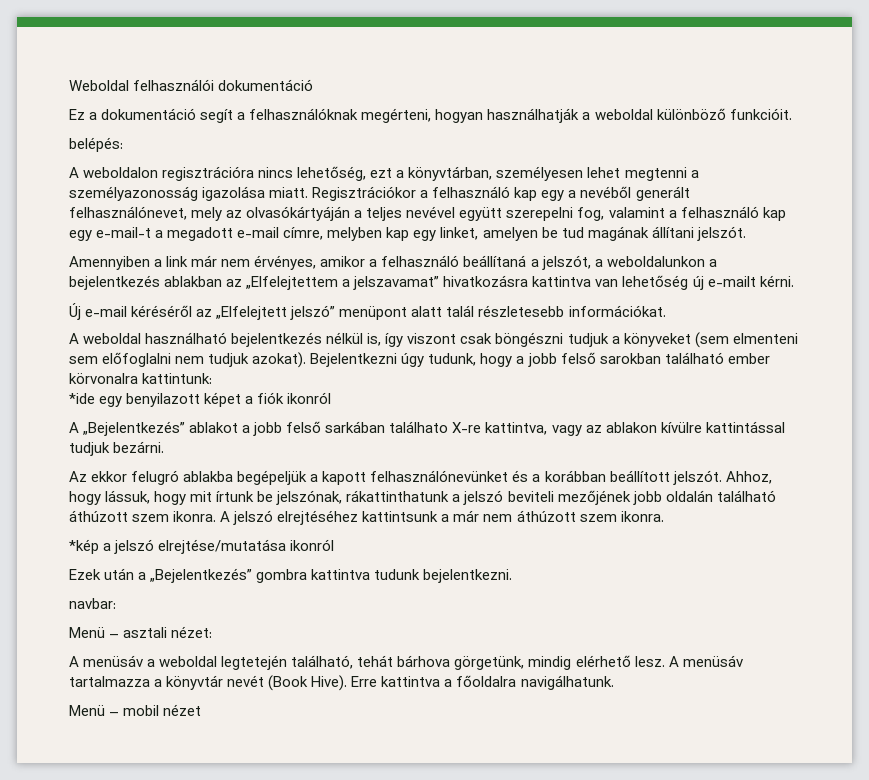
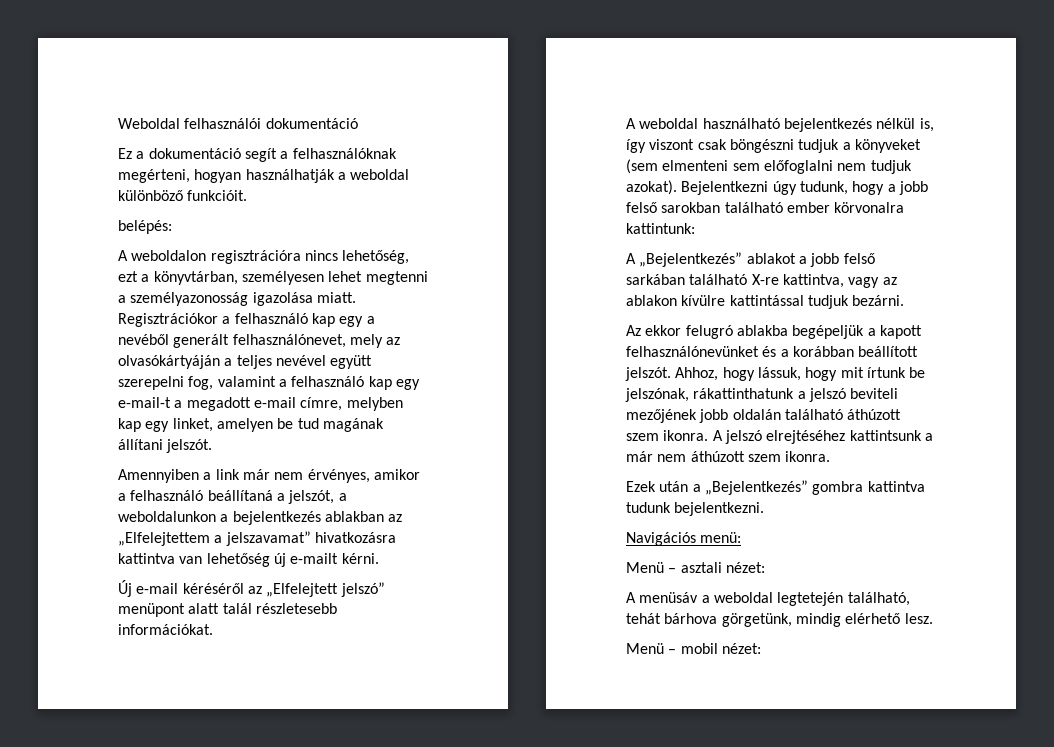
- *ide egy benyilazott képet a fiók ikonról
- A „Bejelentkezés” ablakot a jobb felső sarkában találhato X-re kattintva, vagy az ablakon kívülre kattintással tudjuk bezárni.
+ A „Bejelentkezés” ablakot a jobb felső sarkában található X-re kattintva, vagy az ablakon kívülre kattintással tudjuk bezárni.
- *kép a jelszó elrejtése/mutatása ikonról
- navbar:
+ Navigációs menü:
- A menüsáv tartalmazza a könyvtár nevét (Book Hive). Erre kattintva a főoldalra navigálhatunk.
- Menü – mobil nézet
+ Menü – mobil nézet:

